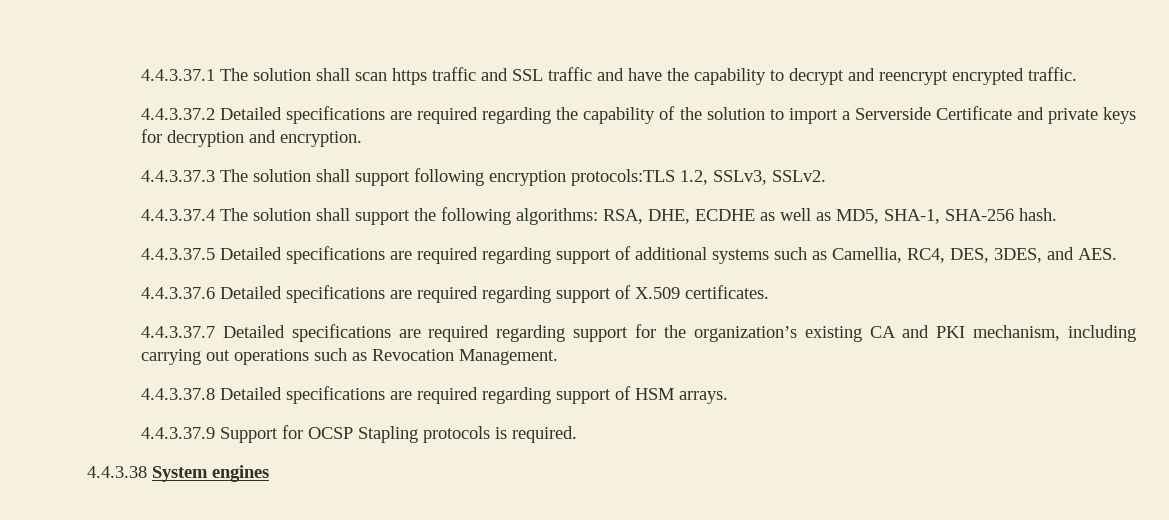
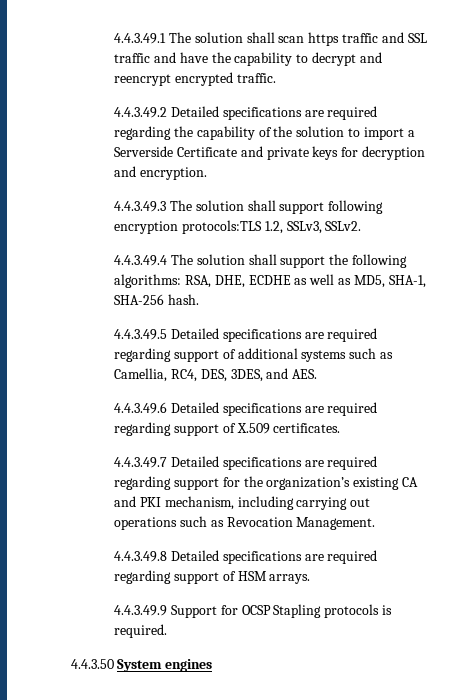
- 4.4.3.37.1 The solution shall scan https traffic and SSL traffic and have the capability to decrypt and reencrypt encrypted traffic.
+ 4.4.3.49.1 The solution shall scan https traffic and SSL traffic and have the capability to decrypt and reencrypt encrypted traffic.
- 4.4.3.37.2 Detailed specifications are required regarding the capability of the solution to import a Serverside Certificate and private keys for decryption and encryption.
+ 4.4.3.49.2 Detailed specifications are required regarding the capability of the solution to import a Serverside Certificate and private keys for decryption and encryption.
- 4.4.3.37.3 The solution shall support following encryption protocols:TLS 1.2, SSLv3, SSLv2.
+ 4.4.3.49.3 The solution shall support following encryption protocols:TLS 1.2, SSLv3, SSLv2.
- 4.4.3.37.4 The solution shall support the following algorithms: RSA, DHE, ECDHE as well as MD5, SHA-1, SHA-256 hash.
+ 4.4.3.49.4 The solution shall support the following algorithms: RSA, DHE, ECDHE as well as MD5, SHA-1, SHA-256 hash.
- 4.4.3.37.5 Detailed specifications are required regarding support of additional systems such as Camellia, RC4, DES, 3DES, and AES.
+ 4.4.3.49.5 Detailed specifications are required regarding support of additional systems such as Camellia, RC4, DES, 3DES, and AES.
- 4.4.3.37.6 Detailed specifications are required regarding support of X.509 certificates.
+ 4.4.3.49.6 Detailed specifications are required regarding support of X.509 certificates.
- 4.4.3.37.7 Detailed specifications are required regarding support for the organization’s existing CA and PKI mechanism, including carrying out operations such as Revocation Management.
+ 4.4.3.49.7 Detailed specifications are required regarding support for the organization’s existing CA and PKI mechanism, including carrying out operations such as Revocation Management.
- 4.4.3.37.8 Detailed specifications are required regarding support of HSM arrays.
+ 4.4.3.49.8 Detailed specifications are required regarding support of HSM arrays.
- 4.4.3.37.9 Support for OCSP Stapling protocols is required.
+ 4.4.3.49.9 Support for OCSP Stapling protocols is required.
- 4.4.3.38 System engines
+ 4.4.3.50 System engines

